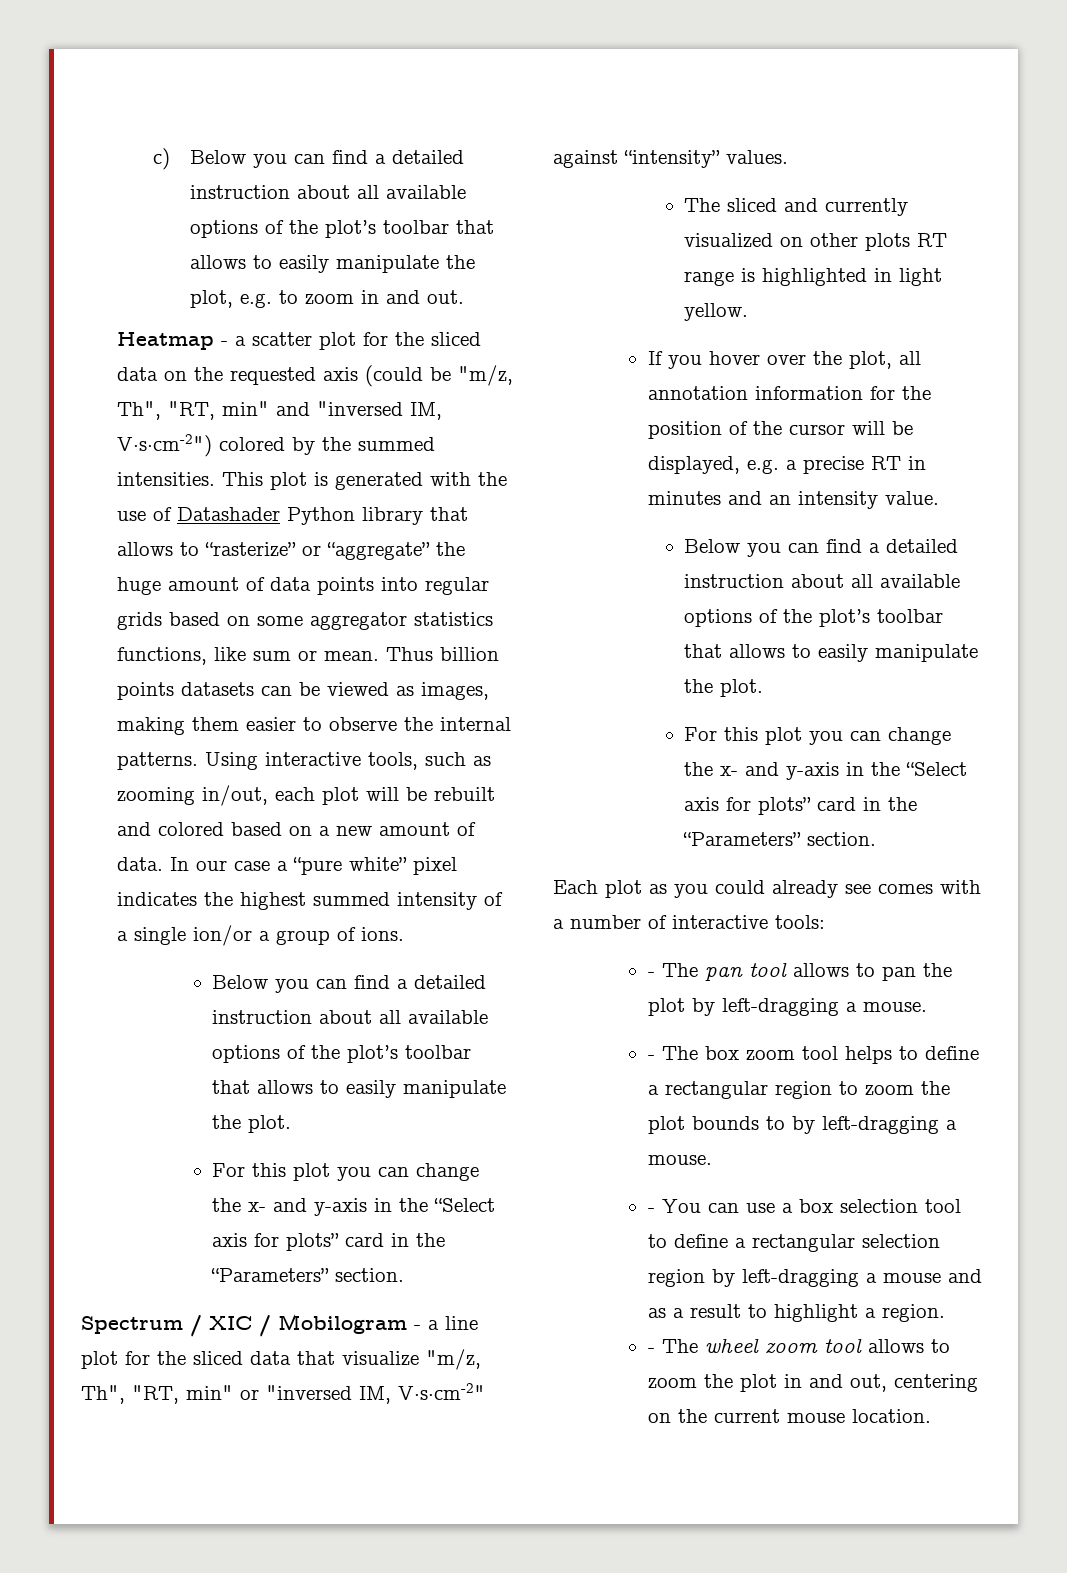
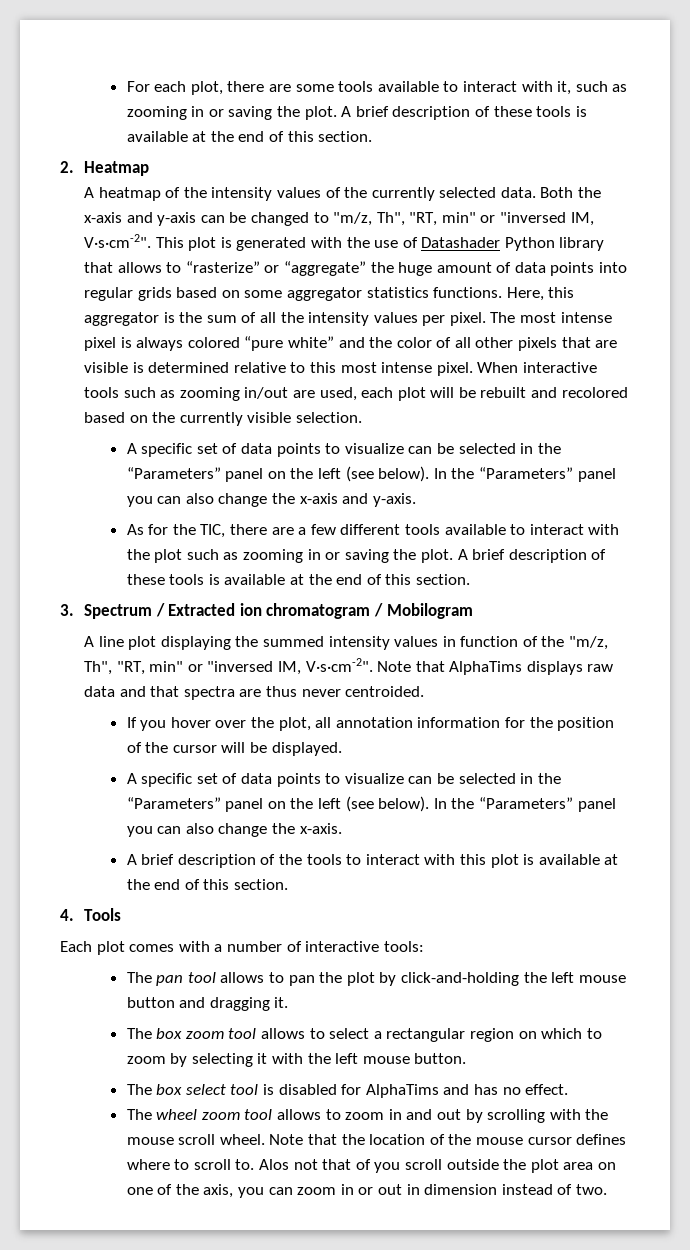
- c) Below you can find a detailed instruction about all available options of the plot’s toolbar that allows to easily manipulate the plot, e.g. to zoom in and out.
- Heatmap - a scatter plot for the sliced data on the requested axis (could be "m/z, Th", "RT, min" and "inversed IM, V·s·cm-2") colored by the summed intensities.
+ For each plot, there are some tools available to interact with it, such as zooming in or saving the plot. A brief description of these tools is available at the end of this section.
+ 2. Heatmap
+ A heatmap of the intensity values of the currently selected data. Both the x-axis and y-axis can be changed to "m/z, Th", "RT, min" or "inversed IM, V·s·cm-2".
- This plot is generated with the use of Datashader Python library that allows to “rasterize” or “aggregate” the huge amount of data points into regular grids based on some aggregator statistics functions, like sum or mean. Thus billion points datasets can be viewed as images, making them easier to observe the internal patterns. Using interactive tools, such as zooming in/out, each plot will be rebuilt and colored based on a new amount of data. In our case a “pure white” pixel indicates the highest summed intensity of a single ion/or a group of ions.
- Below you can find a detailed instruction about all available options of the plot’s toolbar that allows to easily manipulate the plot.
- For this plot you can change the x- and y-axis in the “Select axis for plots” card in the “Parameters” section.
- Spectrum / XIC / Mobilogram - a line plot for the sliced data that visualize "m/z, Th", "RT, min" or "inversed IM, V·s·cm-2" against “intensity” values.
- The sliced and currently visualized on other plots RT range is highlighted in light yellow.
+ This plot is generated with the use of Datashader Python library that allows to “rasterize” or “aggregate” the huge amount of data points into regular grids based on some aggregator statistics functions. Here, this aggregator is the sum of all the intensity values per pixel. The most intense pixel is always colored “pure white” and the color of all other pixels that are visible is determined relative to this most intense pixel. When interactive tools such as zooming in/out are used, each plot will be rebuilt and recolored based on the currently visible selection.
+ A specific set of data points to visualize can be selected in the “Parameters” panel on the left (see below). In the “Parameters” panel you can also change the x-axis and y-axis.
+ As for the TIC, there are a few different tools available to interact with the plot such as zooming in or saving the plot. A brief description of these tools is available at the end of this section.
+ 3. Spectrum / Extracted ion chromatogram / Mobilogram
+ A line plot displaying the summed intensity values in function of the "m/z, Th", "RT, min" or "inversed IM, V·s·cm-2". Note that AlphaTims displays raw data and that spectra are thus never centroided.
- If you hover over the plot, all annotation information for the position of the cursor will be displayed, e.g. a precise RT in minutes and an intensity value.
- Below you can find a detailed instruction about all available options of the plot’s toolbar that allows to easily manipulate the plot.
- For this plot you can change the x- and y-axis in the “Select axis for plots” card in the “Parameters” section.
+ If you hover over the plot, all annotation information for the position of the cursor will be displayed.
+ A specific set of data points to visualize can be selected in the “Parameters” panel on the left (see below). In the “Parameters” panel you can also change the x-axis.
+ A brief description of the tools to interact with this plot is available at the end of this section.
+ 4. Tools
- Each plot as you could already see comes with a number of interactive tools:
+ Each plot comes with a number of interactive tools:
- - The pan tool allows to pan the plot by left-dragging a mouse.
- - The box zoom tool helps to define a rectangular region to zoom the plot bounds to by left-dragging a mouse.
- - You can use a box selection tool to define a rectangular selection region by left-dragging a mouse and as a result to highlight a region.
- - The wheel zoom tool allows to zoom the plot in and out, centering on the current mouse location.
+ The pan tool allows to pan the plot by click-and-holding the left mouse button and dragging it.
+ The box zoom tool allows to select a rectangular region on which to zoom by selecting it with the left mouse button.
+ The box select tool is disabled for AlphaTims and has no effect.
+ The wheel zoom tool allows to zoom in and out by scrolling with the mouse scroll wheel. Note that the location of the mouse cursor defines where to scroll to. Alos not that of you scroll outside the plot area on one of the axis, you can zoom in or out in dimension instead of two.

